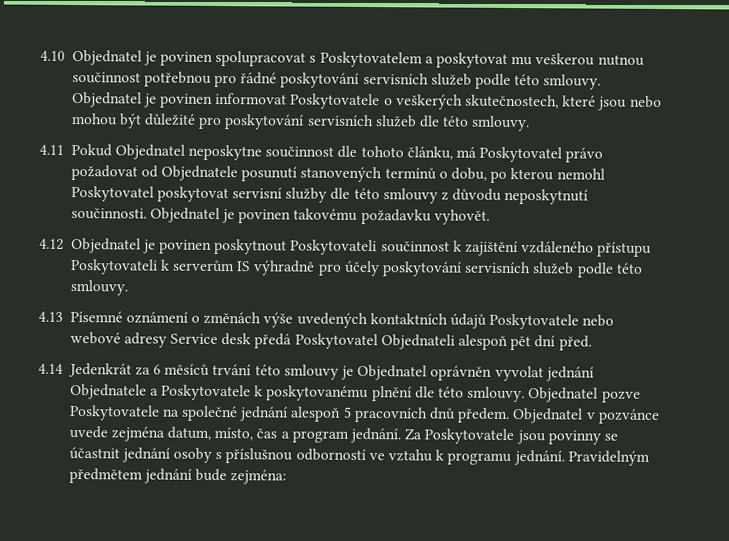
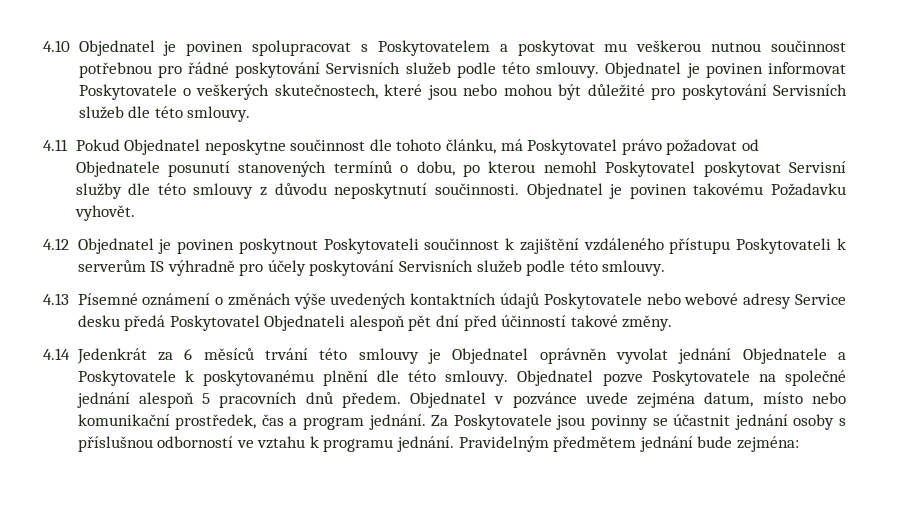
- 4.10 Objednatel je povinen spolupracovat s Poskytovatelem a poskytovat mu veškerou nutnou součinnost potřebnou pro řádné poskytování servisních služeb podle této smlouvy.
+ 4.10 Objednatel je povinen spolupracovat s Poskytovatelem a poskytovat mu veškerou nutnou součinnost potřebnou pro řádné poskytování Servisních služeb podle této smlouvy.
- Objednatel je povinen informovat Poskytovatele o veškerých skutečnostech, které jsou nebo mohou být důležité pro poskytování servisních služeb dle této smlouvy.
+ Objednatel je povinen informovat Poskytovatele o veškerých skutečnostech, které jsou nebo mohou být důležité pro poskytování Servisních služeb dle této smlouvy.
- 4.11 Pokud Objednatel neposkytne součinnost dle tohoto článku, má Poskytovatel právo požadovat od Objednatele posunutí stanovených termínů o dobu, po kterou nemohl Poskytovatel poskytovat servisní služby dle této smlouvy z důvodu neposkytnutí součinnosti.
+ 4.11 Pokud Objednatel neposkytne součinnost dle tohoto článku, má Poskytovatel právo požadovat od Objednatele posunutí stanovených termínů o dobu, po kterou nemohl Poskytovatel poskytovat Servisní služby dle této smlouvy z důvodu neposkytnutí součinnosti.
- Objednatel je povinen takovému požadavku vyhovět.
+ Objednatel je povinen takovému Požadavku vyhovět.
- 4.12 Objednatel je povinen poskytnout Poskytovateli součinnost k zajištění vzdáleného přístupu Poskytovateli k serverům IS výhradně pro účely poskytování servisních služeb podle této smlouvy.
+ 4.12 Objednatel je povinen poskytnout Poskytovateli součinnost k zajištění vzdáleného přístupu Poskytovateli k serverům IS výhradně pro účely poskytování Servisních služeb podle této smlouvy.
- 4.13 Písemné oznámení o změnách výše uvedených kontaktních údajů Poskytovatele nebo webové adresy Service desk předá Poskytovatel Objednateli alespoň pět dní před.
+ 4.13 Písemné oznámení o změnách výše uvedených kontaktních údajů Poskytovatele nebo webové adresy Service desku předá Poskytovatel Objednateli alespoň pět dní před účinností takové změny.
- Objednatel v pozvánce uvede zejména datum, místo, čas a program jednání.
+ Objednatel v pozvánce uvede zejména datum, místo nebo komunikační prostředek, čas a program jednání.

